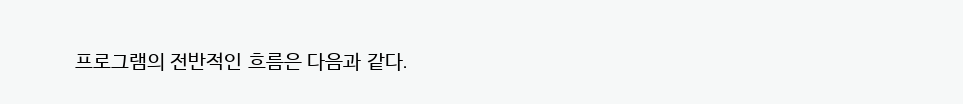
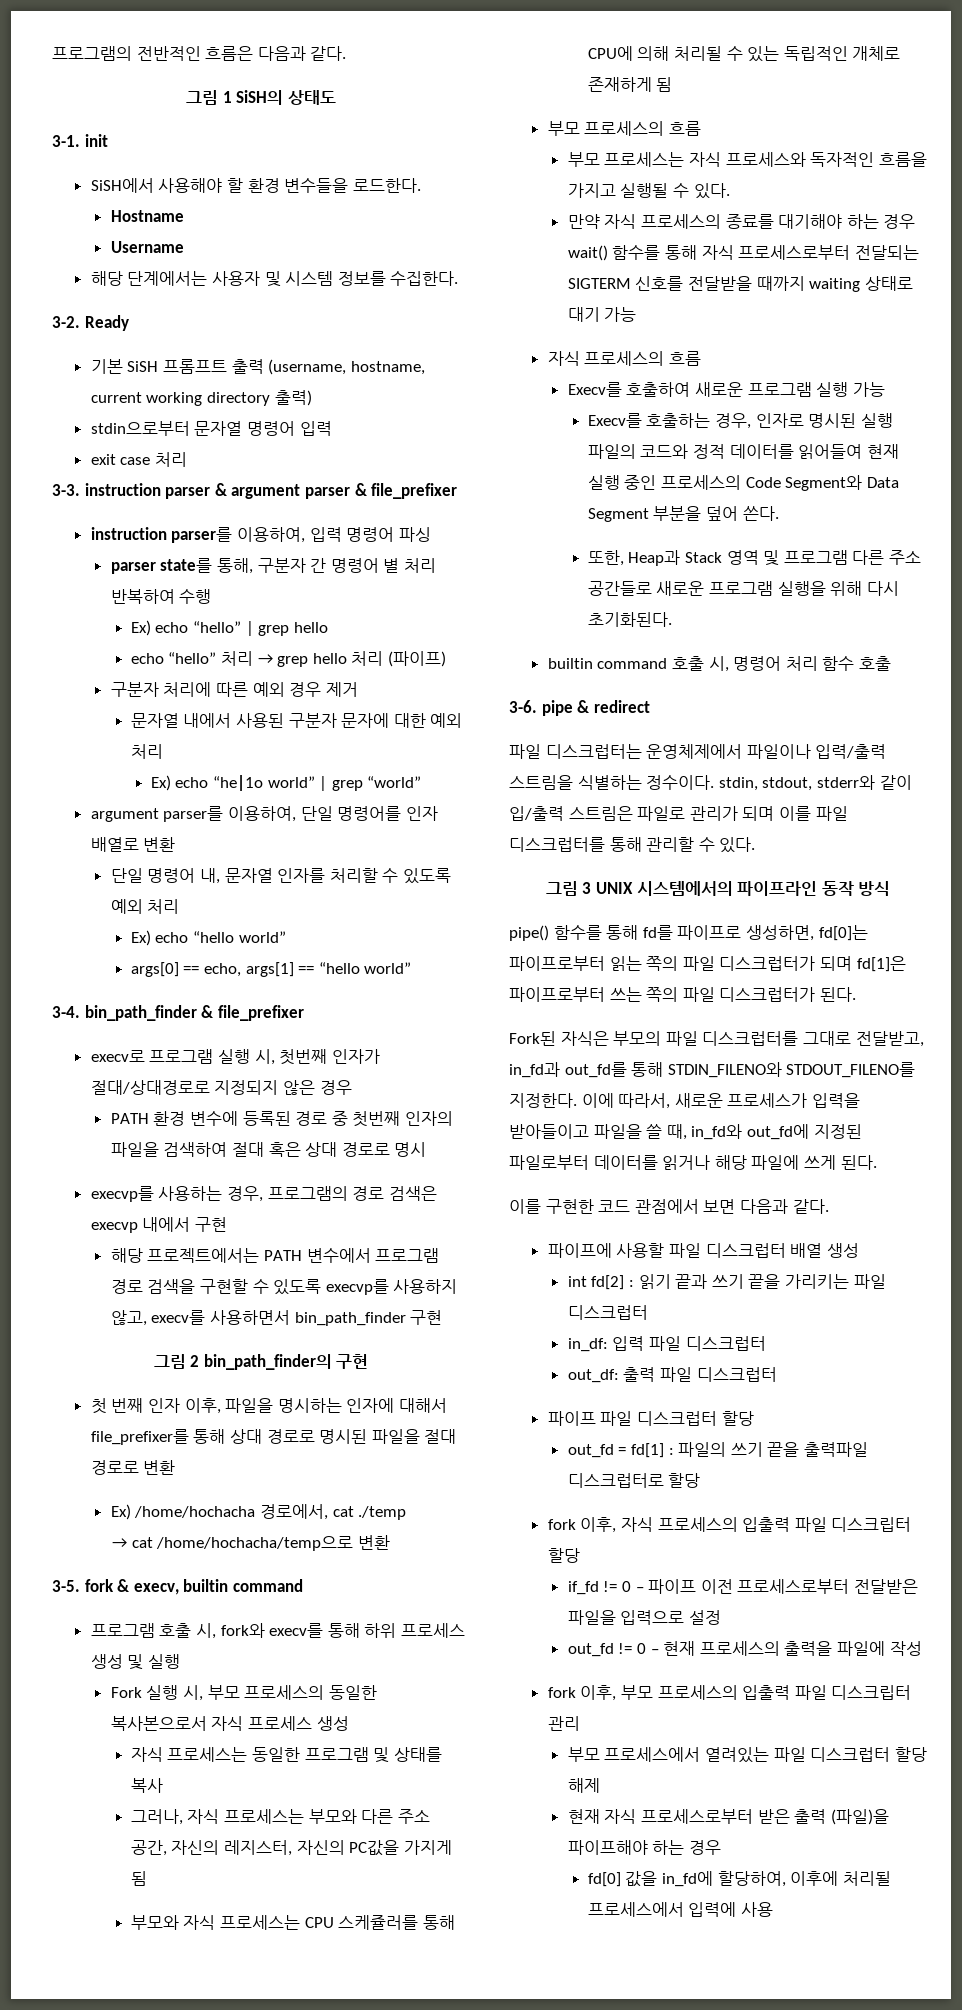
+ 그림 1 SiSH의 상태도
+ 3-1. init
+ SiSH에서 사용해야 할 환경 변수들을 로드한다.
+ Hostname
+ Username
+ 해당 단계에서는 사용자 및 시스템 정보를 수집한다.
+ 3-2. Ready
+ 기본 SiSH 프롬프트 출력 (username, hostname, current working directory 출력)
+ stdin으로부터 문자열 명령어 입력
+ exit case 처리
+ 3-3. instruction parser & argument parser & file_prefixer
+ instruction parser를 이용하여, 입력 명령어 파싱
+ parser state를 통해, 구분자 간 명령어 별 처리 반복하여 수행
+ Ex) echo “hello” | grep hello
+ echo “hello” 처리 → grep hello 처리 (파이프)
+ 구분자 처리에 따른 예외 경우 제거
+ 문자열 내에서 사용된 구분자 문자에 대한 예외 처리
+ Ex) echo “he|1o world” | grep “world”
+ argument parser를 이용하여, 단일 명령어를 인자 배열로 변환
+ 단일 명령어 내, 문자열 인자를 처리할 수 있도록 예외 처리
+ Ex) echo “hello world”
+ args[0] == echo, args[1] == “hello world”
+ 3-4. bin_path_finder & file_prefixer
+ execv로 프로그램 실행 시, 첫번째 인자가 절대/상대경로로 지정되지 않은 경우
+ PATH 환경 변수에 등록된 경로 중 첫번째 인자의 파일을 검색하여 절대 혹은 상대 경로로 명시
+ execvp를 사용하는 경우, 프로그램의 경로 검색은 execvp 내에서 구현
+ 해당 프로젝트에서는 PATH 변수에서 프로그램 경로 검색을 구현할 수 있도록 execvp를 사용하지 않고, execv를 사용하면서 bin_path_finder 구현
+ 그림 2 bin_path_finder의 구현
+ 첫 번째 인자 이후, 파일을 명시하는 인자에 대해서 file_prefixer를 통해 상대 경로로 명시된 파일을 절대 경로로 변환
+ Ex) /home/hochacha 경로에서, cat ./temp
+ → cat /home/hochacha/temp으로 변환
+ 3-5. fork & execv, builtin command
+ 프로그램 호출 시, fork와 execv를 통해 하위 프로세스 생성 및 실행
+ Fork 실행 시, 부모 프로세스의 동일한 복사본으로서 자식 프로세스 생성
+ 자식 프로세스는 동일한 프로그램 및 상태를 복사
+ 그러나, 자식 프로세스는 부모와 다른 주소 공간, 자신의 레지스터, 자신의 PC값을 가지게 됨
+ 부모와 자식 프로세스는 CPU 스케쥴러를 통해 CPU에 의해 처리될 수 있는 독립적인 개체로 존재하게 됨
+ 부모 프로세스의 흐름
+ 부모 프로세스는 자식 프로세스와 독자적인 흐름을 가지고 실행될 수 있다.
+ 만약 자식 프로세스의 종료를 대기해야 하는 경우 wait() 함수를 통해 자식 프로세스로부터 전달되는 SIGTERM 신호를 전달받을 때까지 waiting 상태로 대기 가능
+ 자식 프로세스의 흐름
+ Execv를 호출하여 새로운 프로그램 실행 가능
+ Execv를 호출하는 경우, 인자로 명시된 실행 파일의 코드와 정적 데이터를 읽어들여 현재 실행 중인 프로세스의 Code Segment와 Data Segment 부분을 덮어 쓴다.
+ 또한, Heap과 Stack 영역 및 프로그램 다른 주소 공간들로 새로운 프로그램 실행을 위해 다시 초기화된다.
+ builtin command 호출 시, 명령어 처리 함수 호출
+ 3-6. pipe & redirect
+ 파일 디스크럽터는 운영체제에서 파일이나 입력/출력 스트림을 식별하는 정수이다. stdin, stdout, stderr와 같이 입/출력 스트림은 파일로 관리가 되며 이를 파일 디스크럽터를 통해 관리할 수 있다.
+ 그림 3 UNIX 시스템에서의 파이프라인 동작 방식
+ pipe() 함수를 통해 fd를 파이프로 생성하면, fd[0]는 파이프로부터 읽는 쪽의 파일 디스크럽터가 되며 fd[1]은 파이프로부터 쓰는 쪽의 파일 디스크럽터가 된다.
+ Fork된 자식은 부모의 파일 디스크럽터를 그대로 전달받고, in_fd과 out_fd를 통해 STDIN_FILENO와 STDOUT_FILENO를 지정한다. 이에 따라서, 새로운 프로세스가 입력을 받아들이고 파일을 쓸 때, in_fd와 out_fd에 지정된 파일로부터 데이터를 읽거나 해당 파일에 쓰게 된다.
+ 이를 구현한 코드 관점에서 보면 다음과 같다.
+ 파이프에 사용할 파일 디스크럽터 배열 생성
+ int fd[2] : 읽기 끝과 쓰기 끝을 가리키는 파일 디스크럽터
+ in_df: 입력 파일 디스크럽터
+ out_df: 출력 파일 디스크럽터
+ 파이프 파일 디스크럽터 할당
+ out_fd = fd[1] : 파일의 쓰기 끝을 출력파일 디스크럽터로 할당
+ fork 이후, 자식 프로세스의 입출력 파일 디스크립터 할당
+ if_fd != 0 – 파이프 이전 프로세스로부터 전달받은 파일을 입력으로 설정
+ out_fd != 0 – 현재 프로세스의 출력을 파일에 작성
+ fork 이후, 부모 프로세스의 입출력 파일 디스크립터 관리
+ 부모 프로세스에서 열려있는 파일 디스크럽터 할당 해제
+ 현재 자식 프로세스로부터 받은 출력 (파일)을 파이프해야 하는 경우
+ fd[0] 값을 in_fd에 할당하여, 이후에 처리될 프로세스에서 입력에 사용

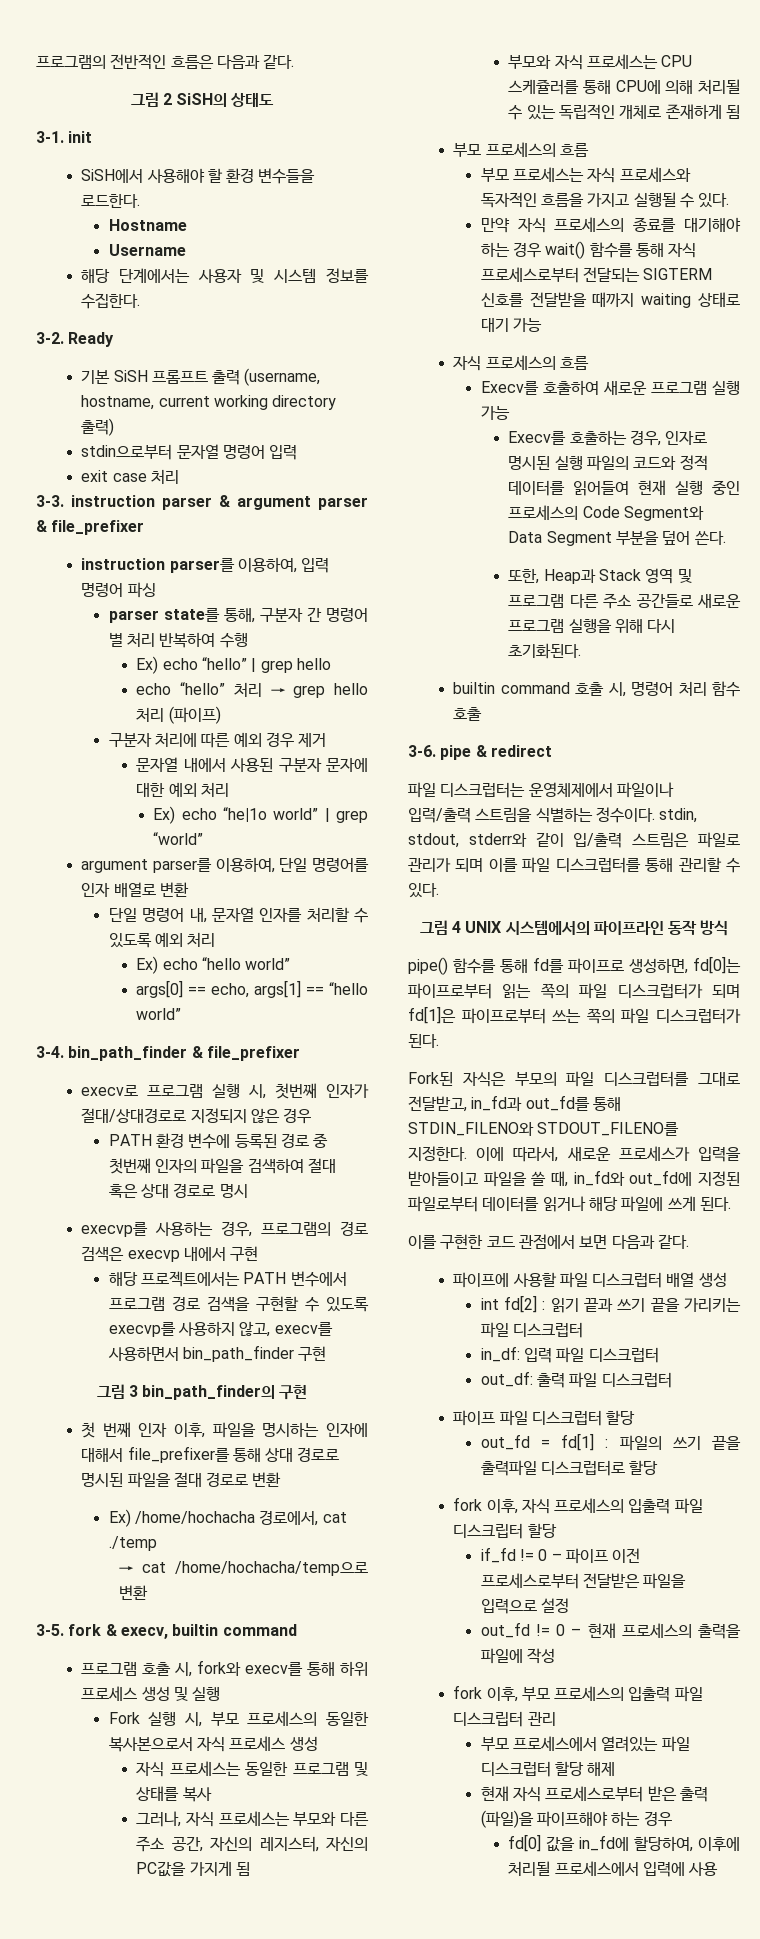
- 그림 1 SiSH의 상태도
+ 그림 2 SiSH의 상태도
- 그림 2 bin_path_finder의 구현
+ 그림 3 bin_path_finder의 구현
- 그림 3 UNIX 시스템에서의 파이프라인 동작 방식
+ 그림 4 UNIX 시스템에서의 파이프라인 동작 방식

